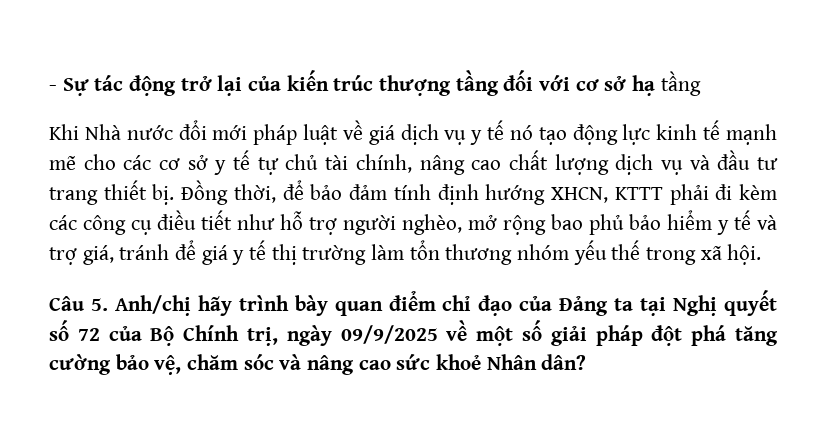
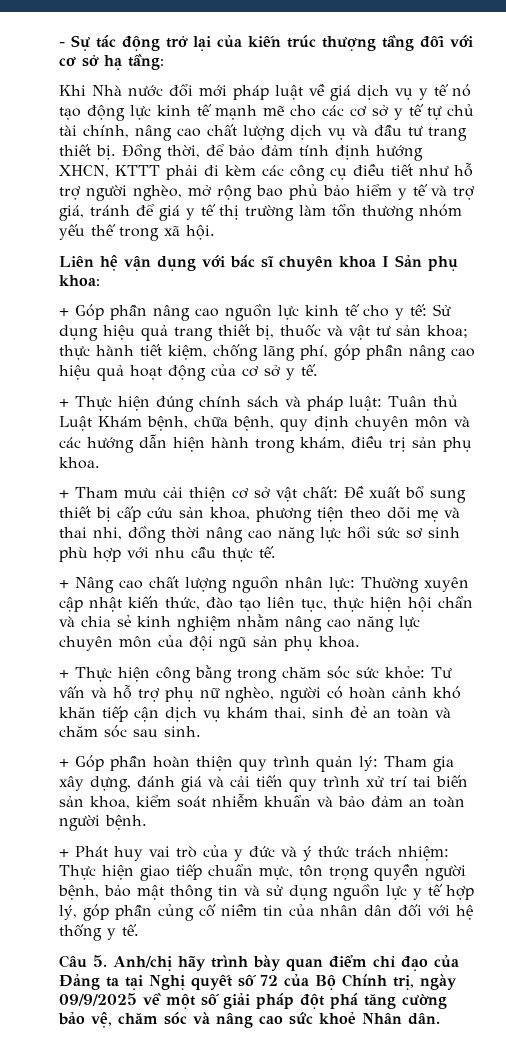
- - Sự tác động trở lại của kiến trúc thượng tầng đối với cơ sở hạ tầng
+ - Sự tác động trở lại của kiến trúc thượng tầng đối với cơ sở hạ tầng:
+ Liên hệ vận dụng với bác sĩ chuyên khoa I Sản phụ khoa:
+ + Góp phần nâng cao nguồn lực kinh tế cho y tế: Sử dụng hiệu quả trang thiết bị, thuốc và vật tư sản khoa; thực hành tiết kiệm, chống lãng phí, góp phần nâng cao hiệu quả hoạt động của cơ sở y tế.
+ + Thực hiện đúng chính sách và pháp luật: Tuân thủ Luật Khám bệnh, chữa bệnh, quy định chuyên môn và các hướng dẫn hiện hành trong khám, điều trị sản phụ khoa.
+ + Tham mưu cải thiện cơ sở vật chất: Đề xuất bổ sung thiết bị cấp cứu sản khoa, phương tiện theo dõi mẹ và thai nhi, đồng thời nâng cao năng lực hồi sức sơ sinh phù hợp với nhu cầu thực tế.
+ + Nâng cao chất lượng nguồn nhân lực: Thường xuyên cập nhật kiến thức, đào tạo liên tục, thực hiện hội chẩn và chia sẻ kinh nghiệm nhằm nâng cao năng lực chuyên môn của đội ngũ sản phụ khoa.
+ + Thực hiện công bằng trong chăm sóc sức khỏe: Tư vấn và hỗ trợ phụ nữ nghèo, người có hoàn cảnh khó khăn tiếp cận dịch vụ khám thai, sinh đẻ an toàn và chăm sóc sau sinh.
+ + Góp phần hoàn thiện quy trình quản lý: Tham gia xây dựng, đánh giá và cải tiến quy trình xử trí tai biến sản khoa, kiểm soát nhiễm khuẩn và bảo đảm an toàn người bệnh.
+ + Phát huy vai trò của y đức và ý thức trách nhiệm: Thực hiện giao tiếp chuẩn mực, tôn trọng quyền người bệnh, bảo mật thông tin và sử dụng nguồn lực y tế hợp lý, góp phần củng cố niềm tin của nhân dân đối với hệ thống y tế.
- Câu 5. Anh/chị hãy trình bày quan điểm chỉ đạo của Đảng ta tại Nghị quyết số 72 của Bộ Chính trị, ngày 09/9/2025 về một số giải pháp đột phá tăng cường bảo vệ, chăm sóc và nâng cao sức khoẻ Nhân dân?
+ Câu 5. Anh/chị hãy trình bày quan điểm chỉ đạo của Đảng ta tại Nghị quyết số 72 của Bộ Chính trị, ngày 09/9/2025 về một số giải pháp đột phá tăng cường bảo vệ, chăm sóc và nâng cao sức khoẻ Nhân dân.

